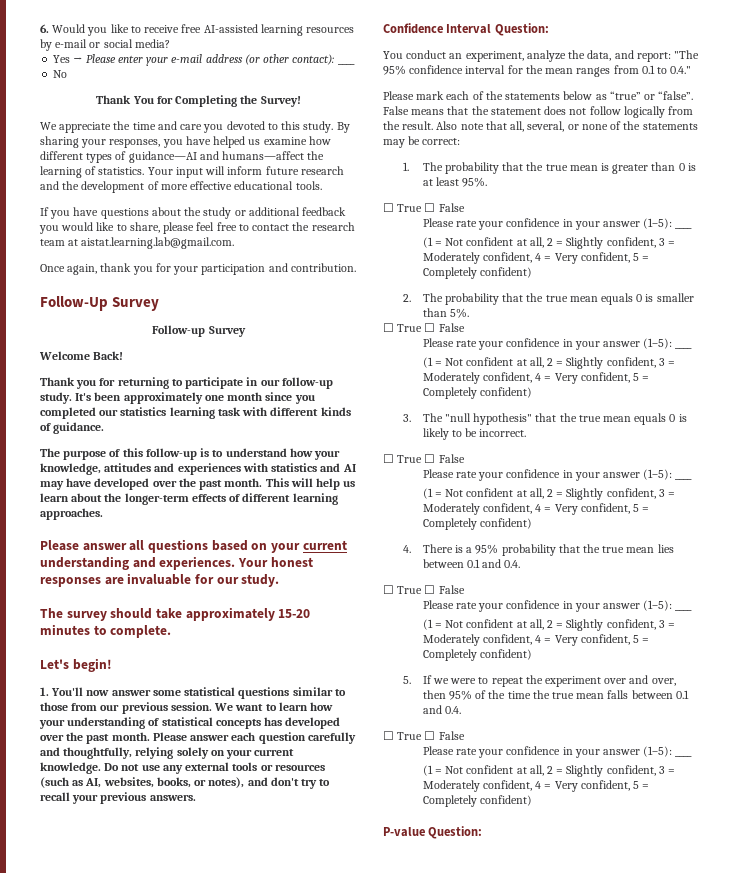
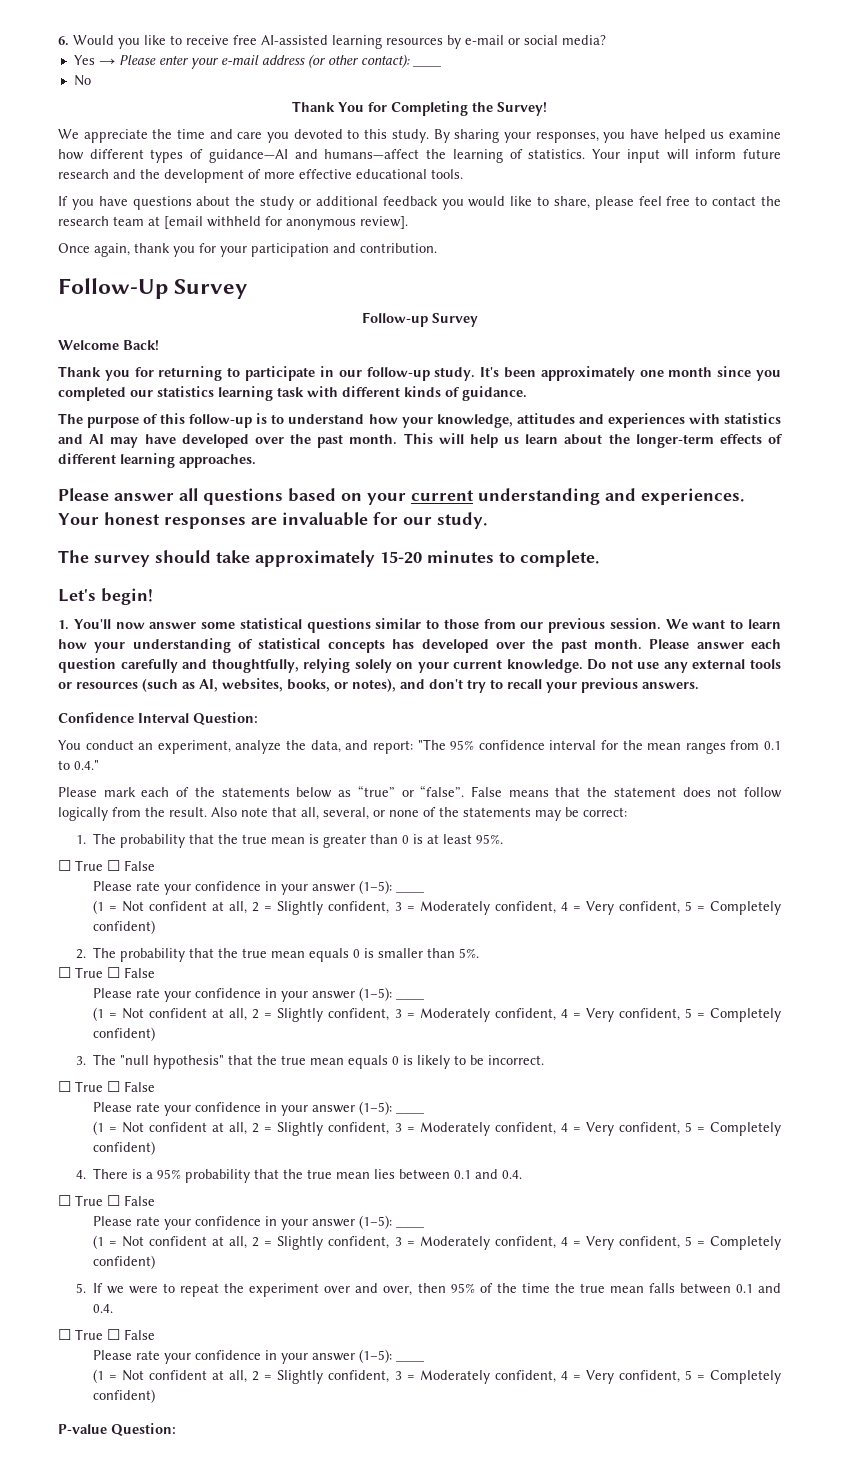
- If you have questions about the study or additional feedback you would like to share, please feel free to contact the research team at aistat.learning.lab@gmail.com.
+ If you have questions about the study or additional feedback you would like to share, please feel free to contact the research team at [email withheld for anonymous review].

